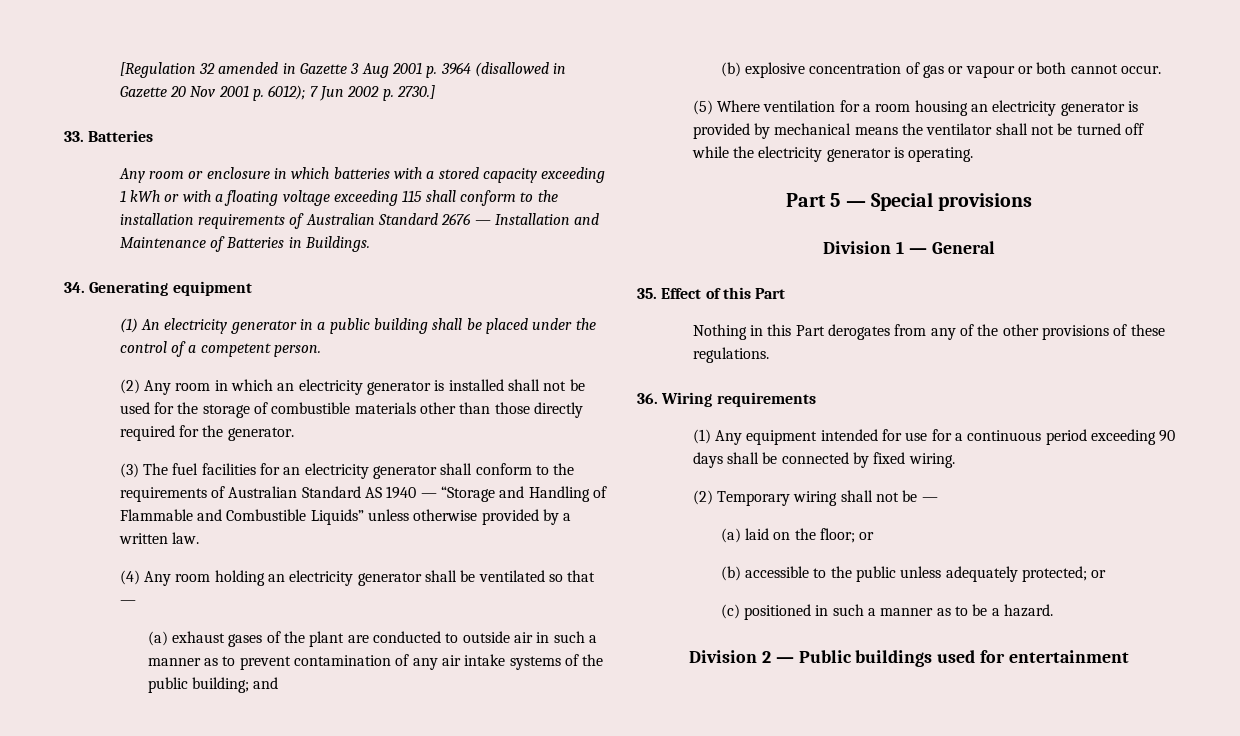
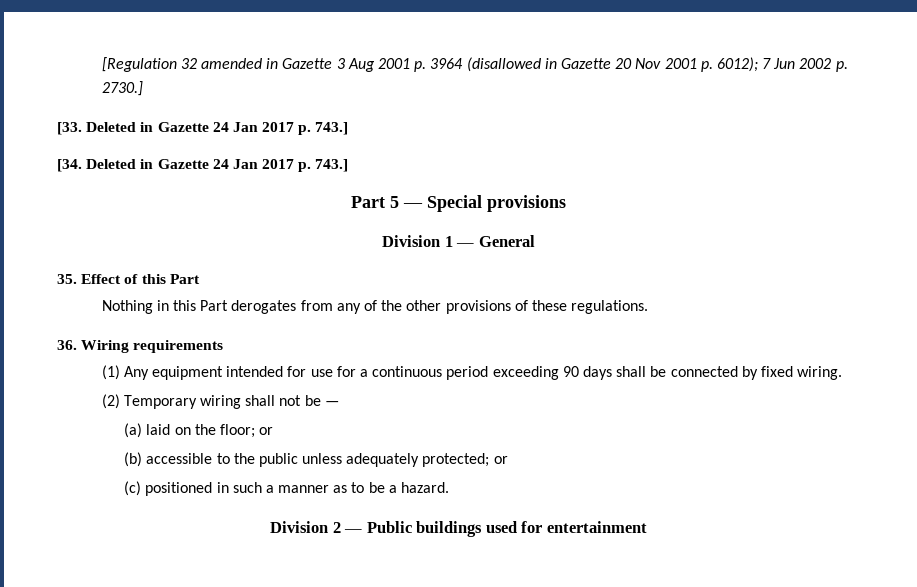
- 33. Batteries
- Any room or enclosure in which batteries with a stored capacity exceeding 1 kWh or with a floating voltage exceeding 115 shall conform to the installation requirements of Australian Standard 2676 — Installation and Maintenance of Batteries in Buildings.
- 34. Generating equipment
- (1) An electricity generator in a public building shall be placed under the control of a competent person.
- (2) Any room in which an electricity generator is installed shall not be used for the storage of combustible materials other than those directly required for the generator.
- (3) The fuel facilities for an electricity generator shall conform to the requirements of Australian Standard AS 1940 — “Storage and Handling of Flammable and Combustible Liquids” unless otherwise provided by a written law.
- (4) Any room holding an electricity generator shall be ventilated so that —
- (a) exhaust gases of the plant are conducted to outside air in such a manner as to prevent contamination of any air intake systems of the public building; and
- (b) explosive concentration of gas or vapour or both cannot occur.
- (5) Where ventilation for a room housing an electricity generator is provided by mechanical means the ventilator shall not be turned off while the electricity generator is operating.
+ [33. Deleted in Gazette 24 Jan 2017 p. 743.]
+ [34. Deleted in Gazette 24 Jan 2017 p. 743.]

